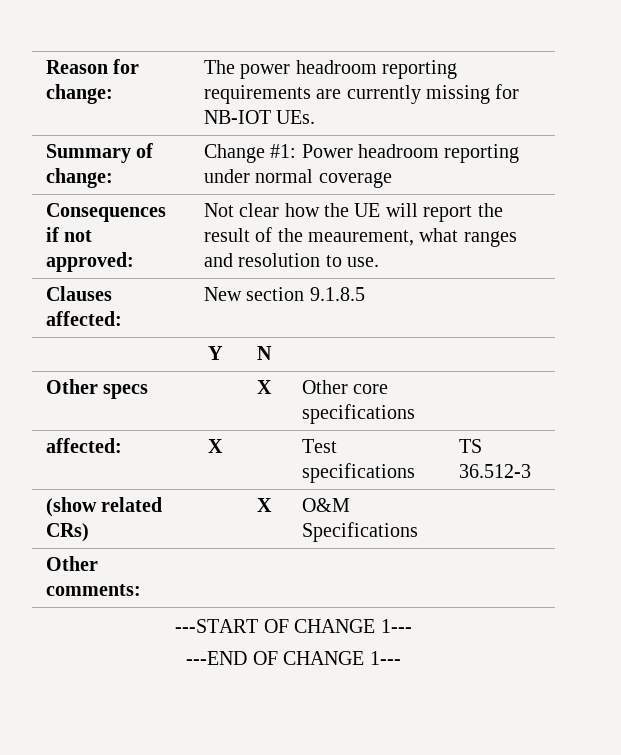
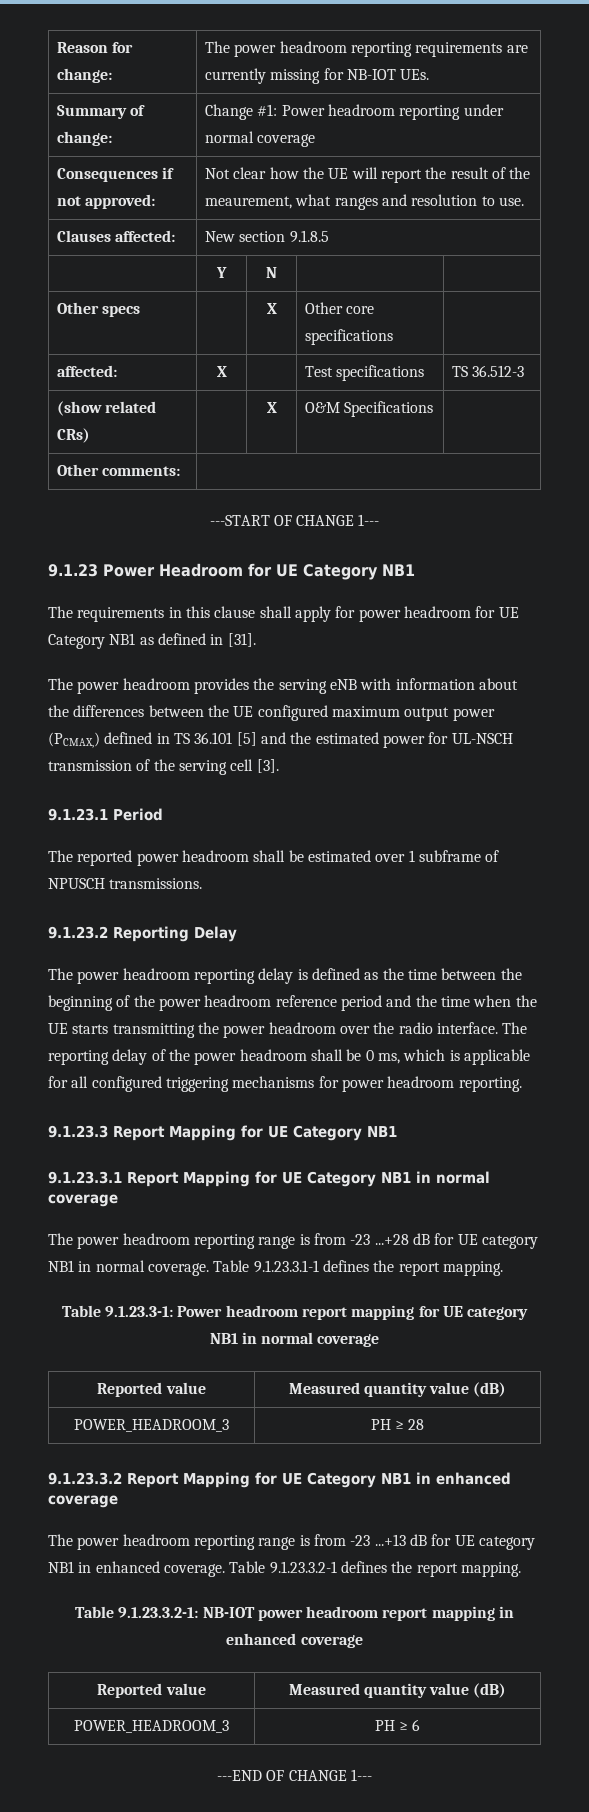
+ 9.1.23 Power Headroom for UE Category NB1
+ The requirements in this clause shall apply for power headroom for UE Category NB1 as defined in [31].
+ The power headroom provides the serving eNB with information about the differences between the UE configured maximum output power (PCMAX,) defined in TS 36.101 [5] and the estimated power for UL-NSCH transmission of the serving cell [3].
+ 9.1.23.1 Period
+ The reported power headroom shall be estimated over 1 subframe of NPUSCH transmissions.
+ 9.1.23.2 Reporting Delay
+ The power headroom reporting delay is defined as the time between the beginning of the power headroom reference period and the time when the UE starts transmitting the power headroom over the radio interface. The reporting delay of the power headroom shall be 0 ms, which is applicable for all configured triggering mechanisms for power headroom reporting.
+ 9.1.23.3 Report Mapping for UE Category NB1
+ 9.1.23.3.1 Report Mapping for UE Category NB1 in normal coverage
+ The power headroom reporting range is from -23 ...+28 dB for UE category NB1 in normal coverage. Table 9.1.23.3.1-1 defines the report mapping.
+ Table 9.1.23.3-1: Power headroom report mapping for UE category NB1 in normal coverage
+ Reported value | Measured quantity value (dB)
+ POWER_HEADROOM_3 | PH ≥ 28
+ 9.1.23.3.2 Report Mapping for UE Category NB1 in enhanced coverage
+ The power headroom reporting range is from -23 ...+13 dB for UE category NB1 in enhanced coverage. Table 9.1.23.3.2-1 defines the report mapping.
+ Table 9.1.23.3.2-1: NB-IOT power headroom report mapping in enhanced coverage
+ Reported value | Measured quantity value (dB)
+ POWER_HEADROOM_3 | PH ≥ 6

